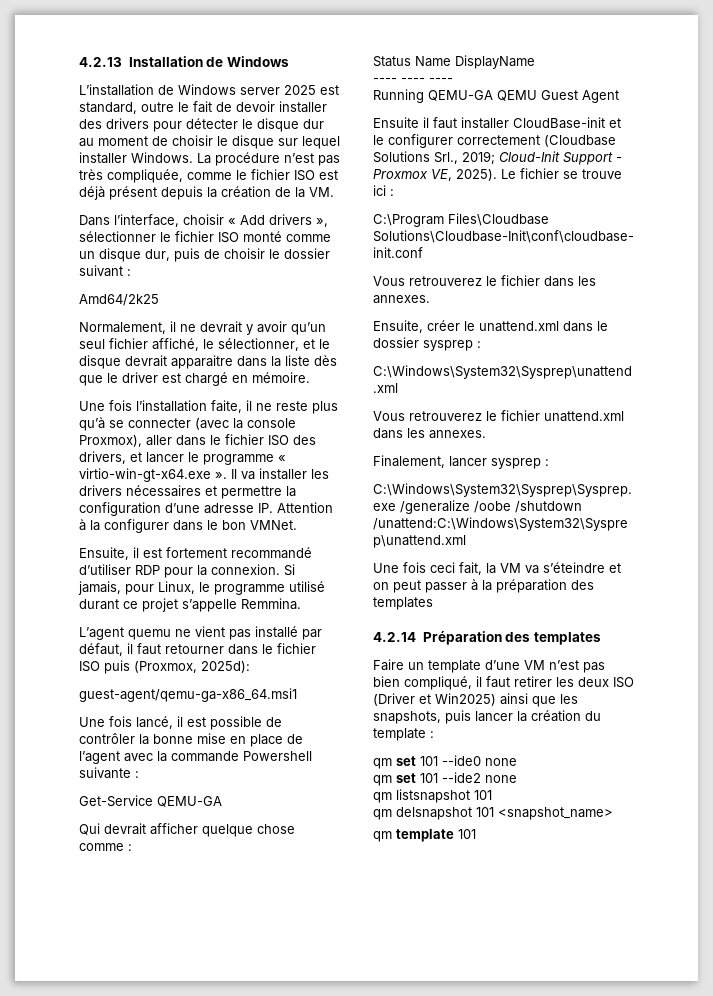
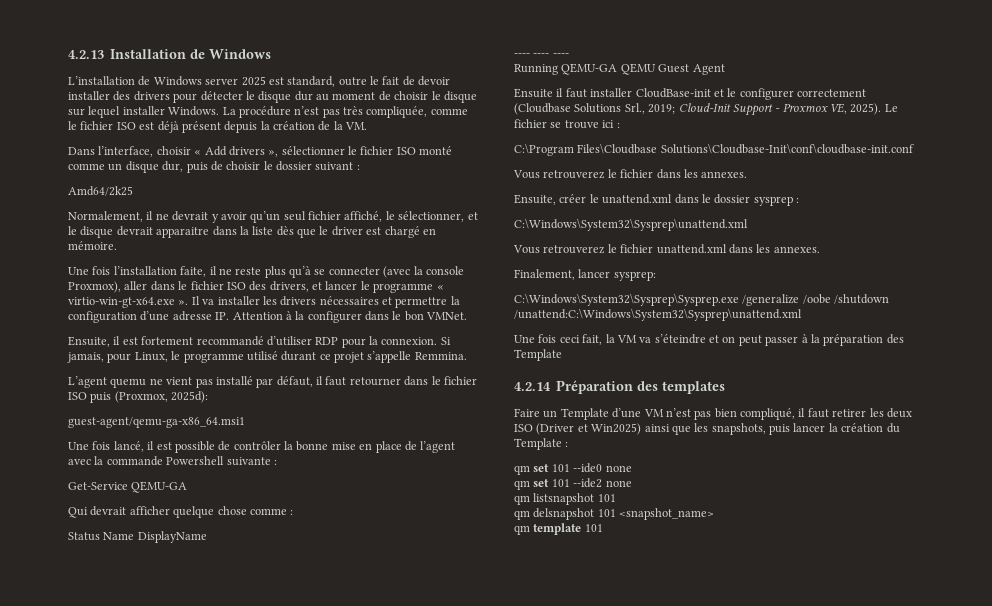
- Finalement, lancer sysprep :
+ Finalement, lancer sysprep:
- Une fois ceci fait, la VM va s’éteindre et on peut passer à la préparation des templates
+ Une fois ceci fait, la VM va s’éteindre et on peut passer à la préparation des Template
- Faire un template d’une VM n’est pas bien compliqué, il faut retirer les deux ISO (Driver et Win2025) ainsi que les snapshots, puis lancer la création du template :
+ Faire un Template d’une VM n’est pas bien compliqué, il faut retirer les deux ISO (Driver et Win2025) ainsi que les snapshots, puis lancer la création du Template :

